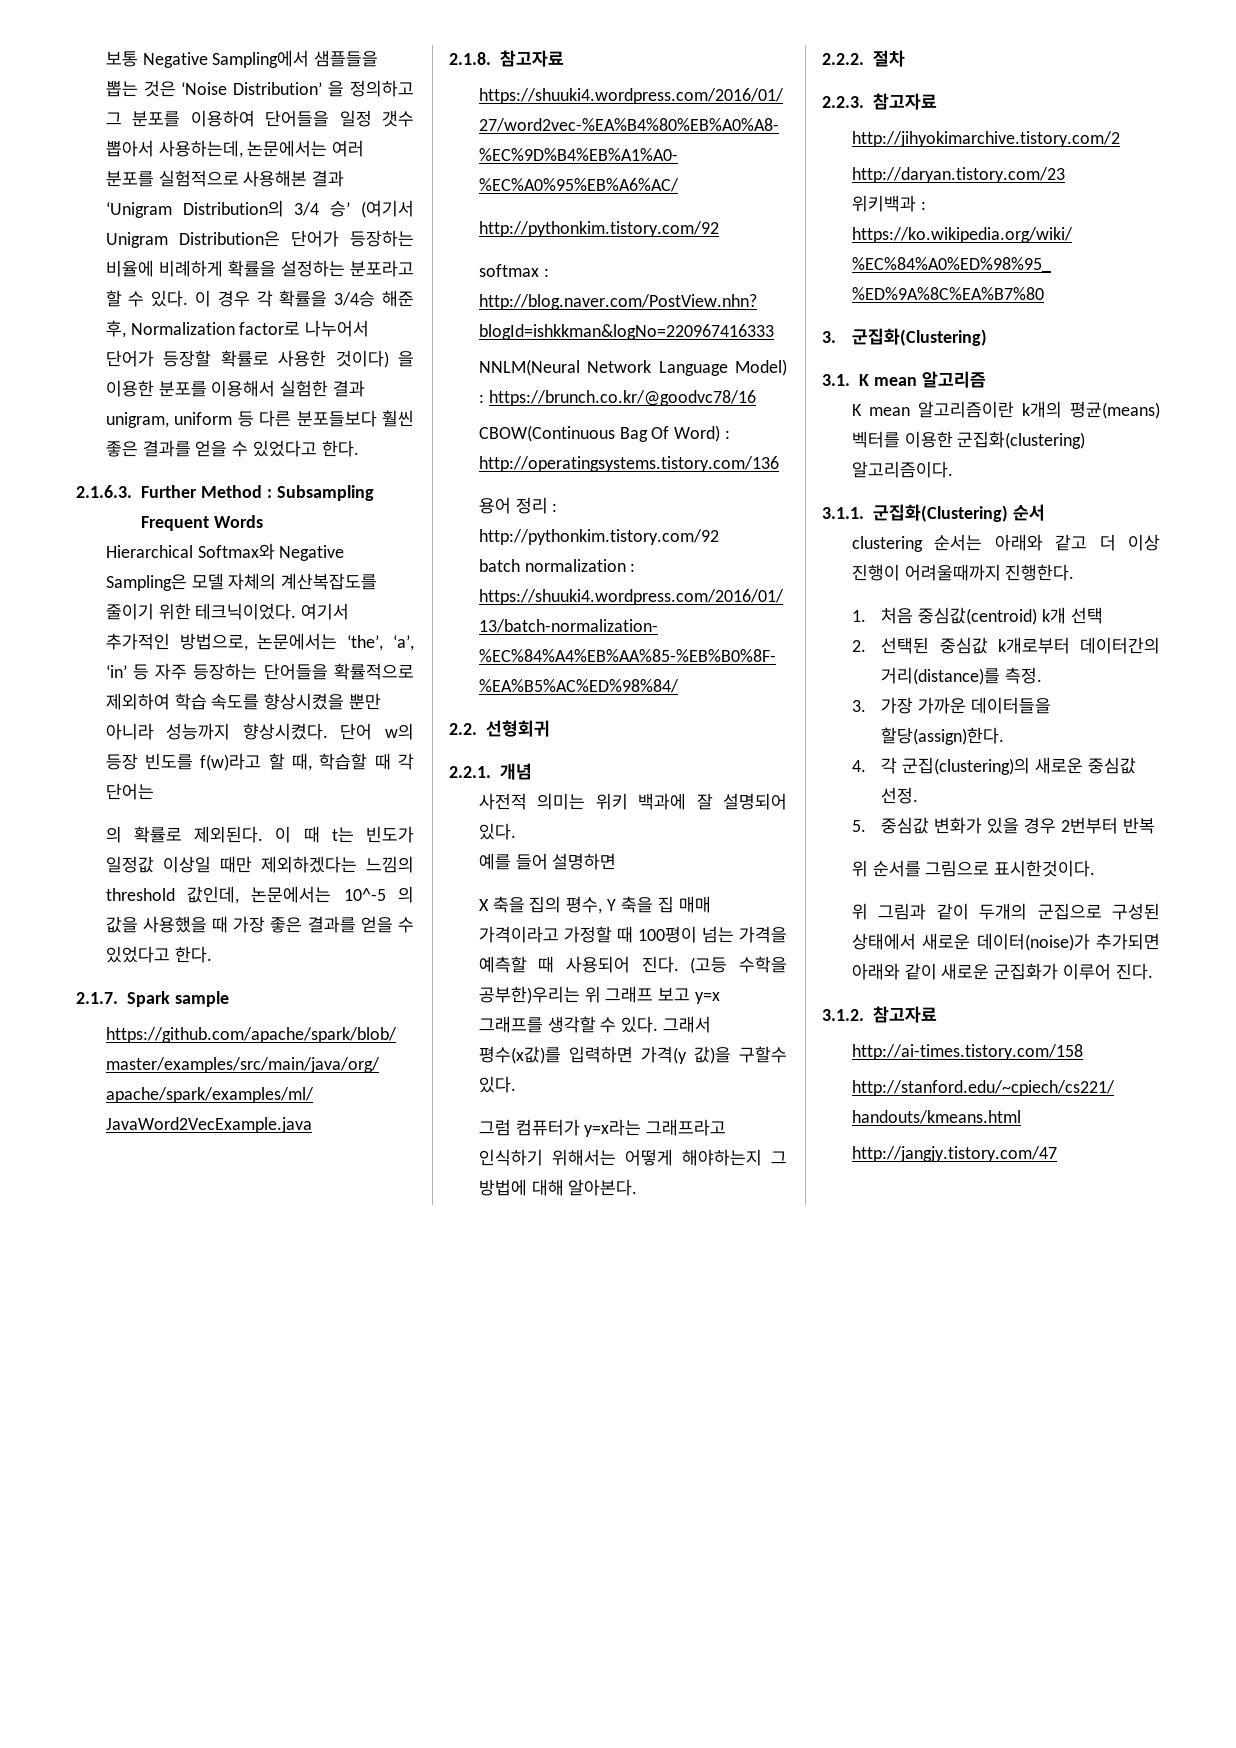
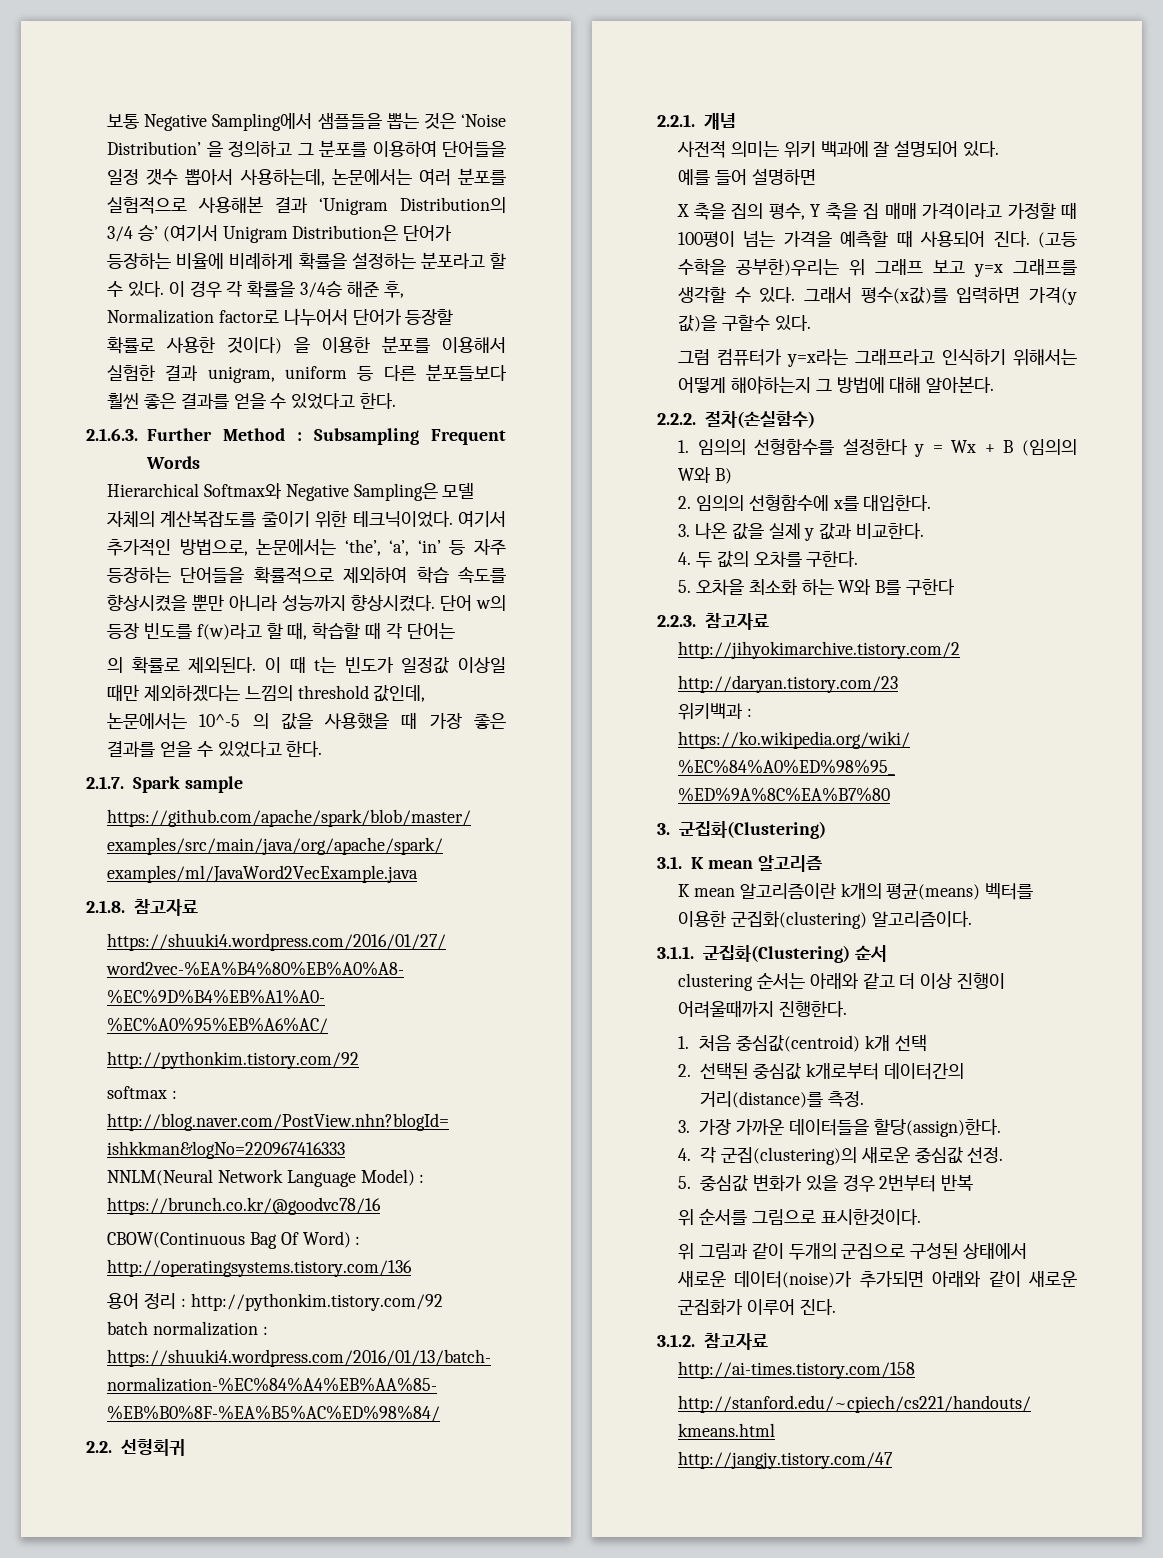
- 2.2.2. 절차
+ 2.2.2. 절차(손실함수)
+ 1. 임의의 선형함수를 설정한다 y = Wx + B (임의의 W와 B)
+ 2. 임의의 선형함수에 x를 대입한다.
+ 3. 나온 값을 실제 y 값과 비교한다.
+ 4. 두 값의 오차를 구한다.
+ 5. 오차을 최소화 하는 W와 B를 구한다

